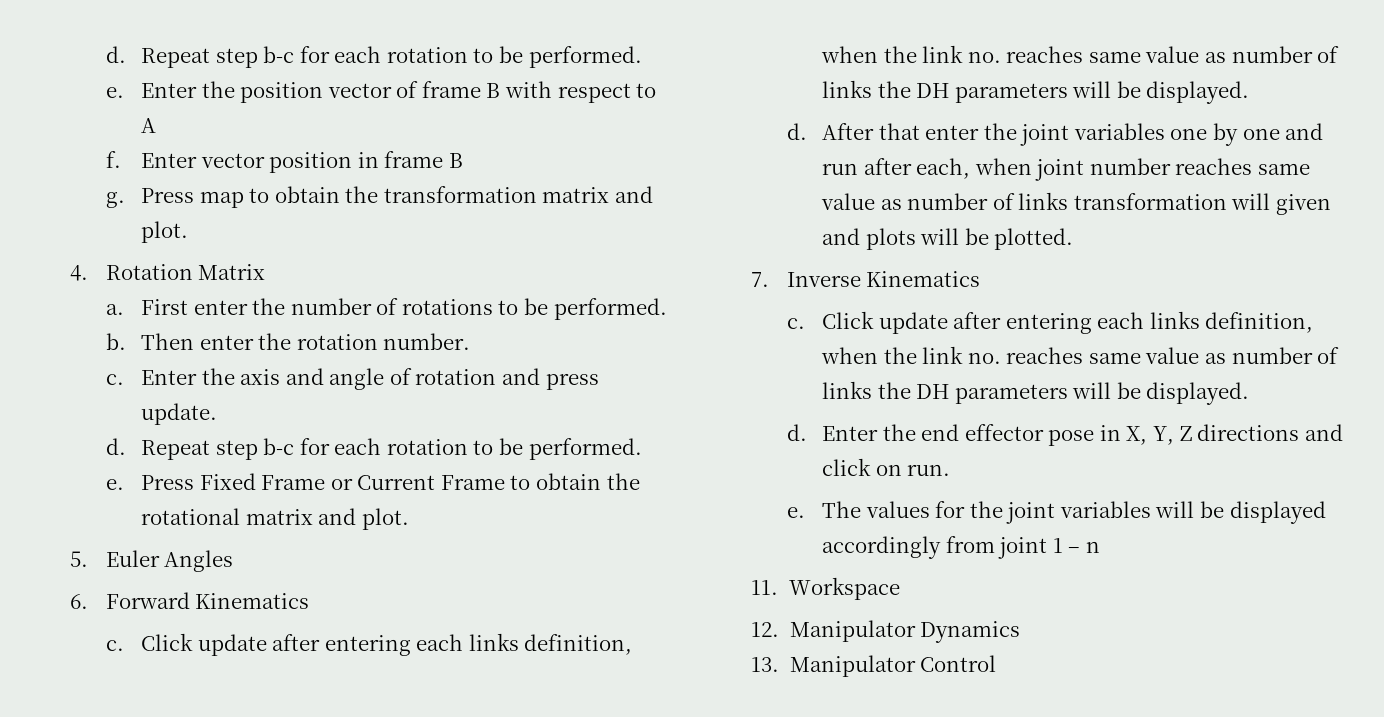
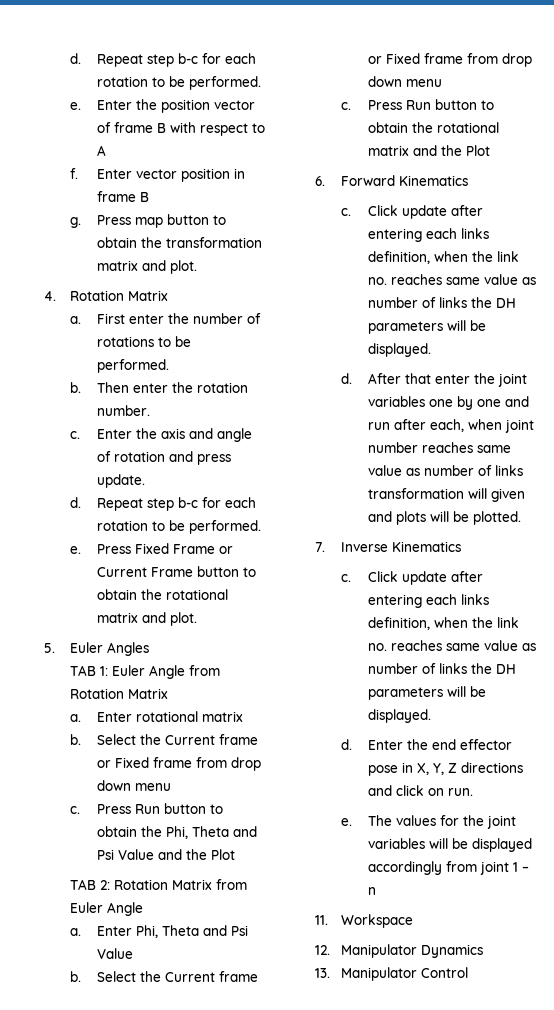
- Press map to obtain the transformation matrix and plot.
+ Press map button to obtain the transformation matrix and plot.
- Press Fixed Frame or Current Frame to obtain the rotational matrix and plot.
+ Press Fixed Frame or Current Frame button to obtain the rotational matrix and plot.
+ TAB 1: Euler Angle from Rotation Matrix
+ a. Enter rotational matrix
+ b. Select the Current frame or Fixed frame from drop down menu
+ c. Press Run button to obtain the Phi, Theta and Psi Value and the Plot
+ TAB 2: Rotation Matrix from Euler Angle
+ a. Enter Phi, Theta and Psi Value
+ b. Select the Current frame or Fixed frame from drop down menu
+ c. Press Run button to obtain the rotational matrix and the Plot

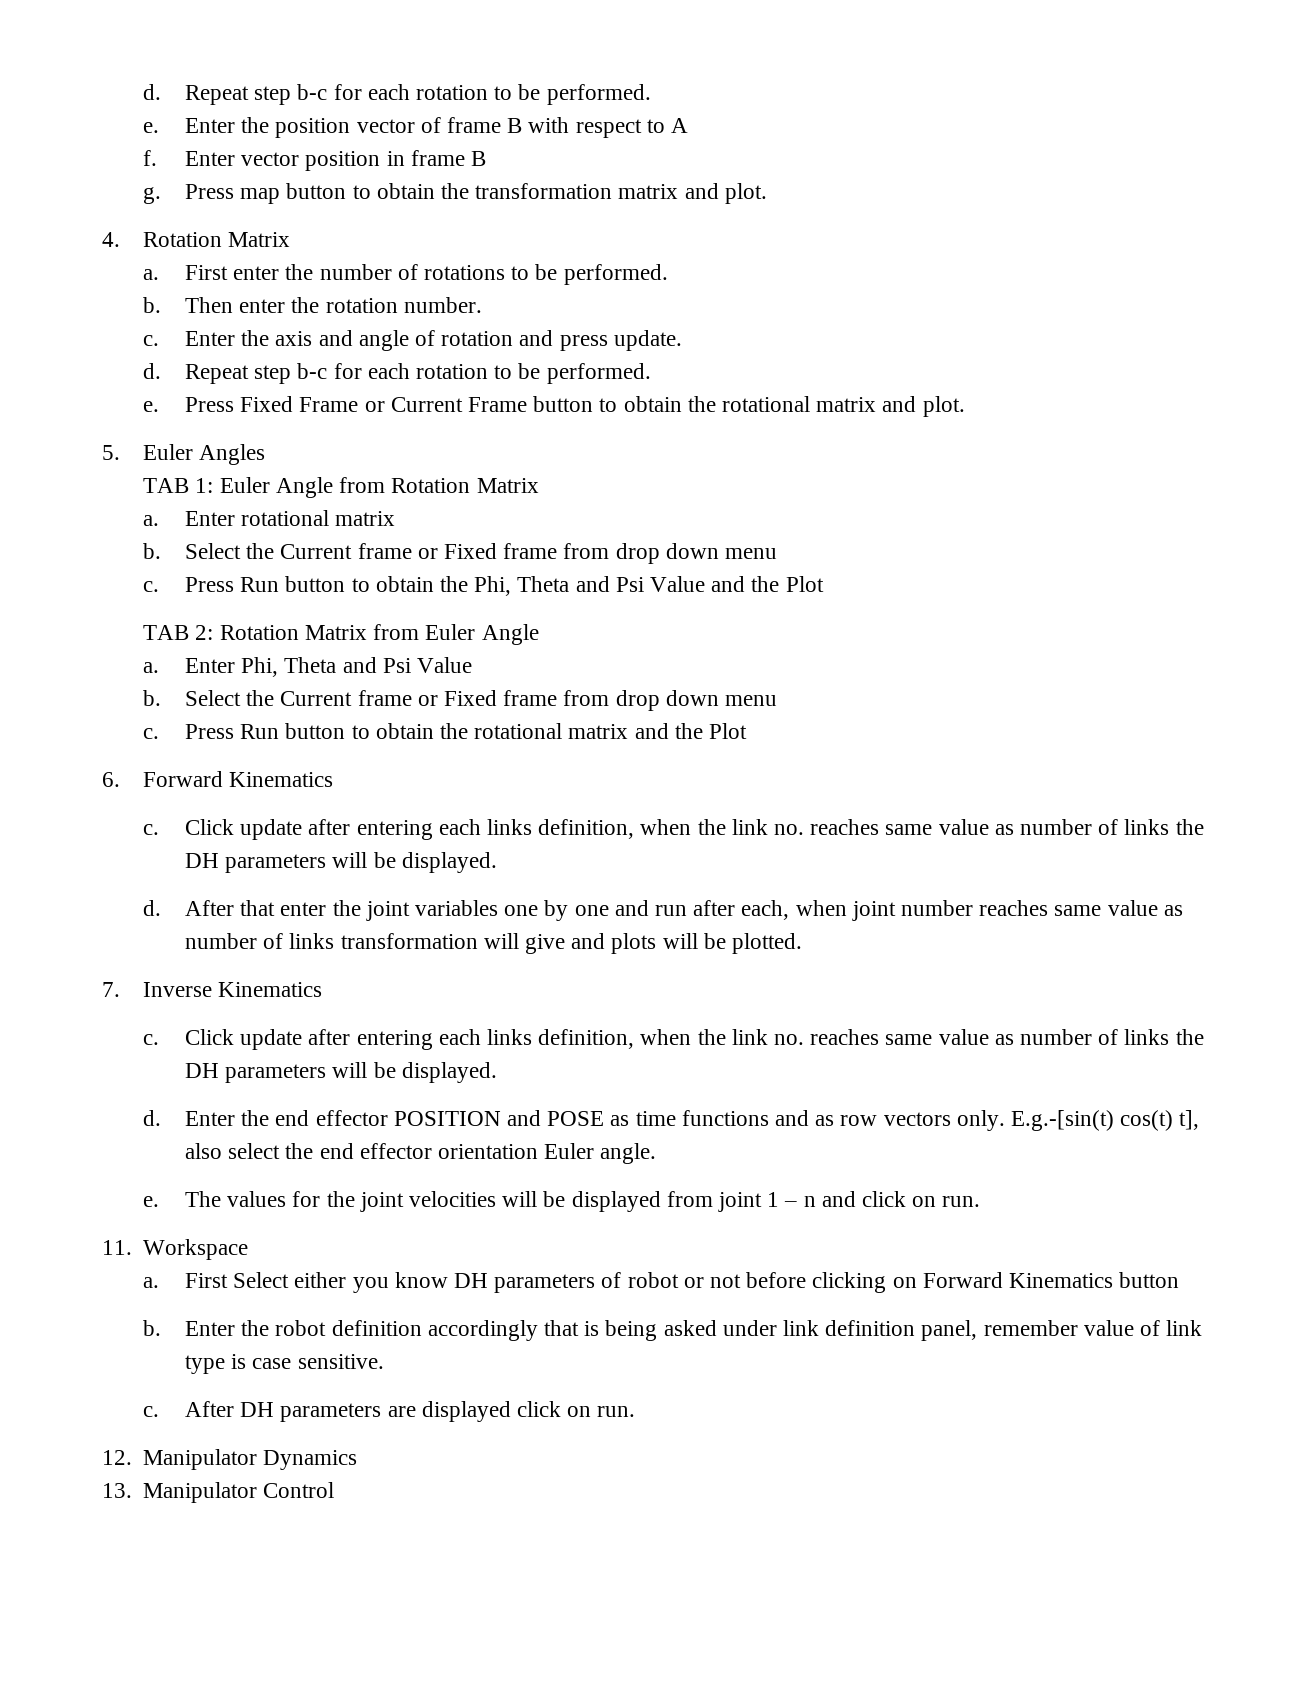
- After that enter the joint variables one by one and run after each, when joint number reaches same value as number of links transformation will given and plots will be plotted.
+ After that enter the joint variables one by one and run after each, when joint number reaches same value as number of links transformation will give and plots will be plotted.
- Enter the end effector pose in X, Y, Z directions and click on run.
+ Enter the end effector POSITION and POSE as time functions and as row vectors only. E.g.-[sin(t) cos(t) t], also select the end effector orientation Euler angle.
- The values for the joint variables will be displayed accordingly from joint 1 – n
+ The values for the joint velocities will be displayed from joint 1 – n and click on run.
  11. Workspace
+ a. First Select either you know DH parameters of robot or not before clicking on Forward Kinematics button
+ b. Enter the robot definition accordingly that is being asked under link definition panel, remember value of link type is case sensitive.
+ c. After DH parameters are displayed click on run.

